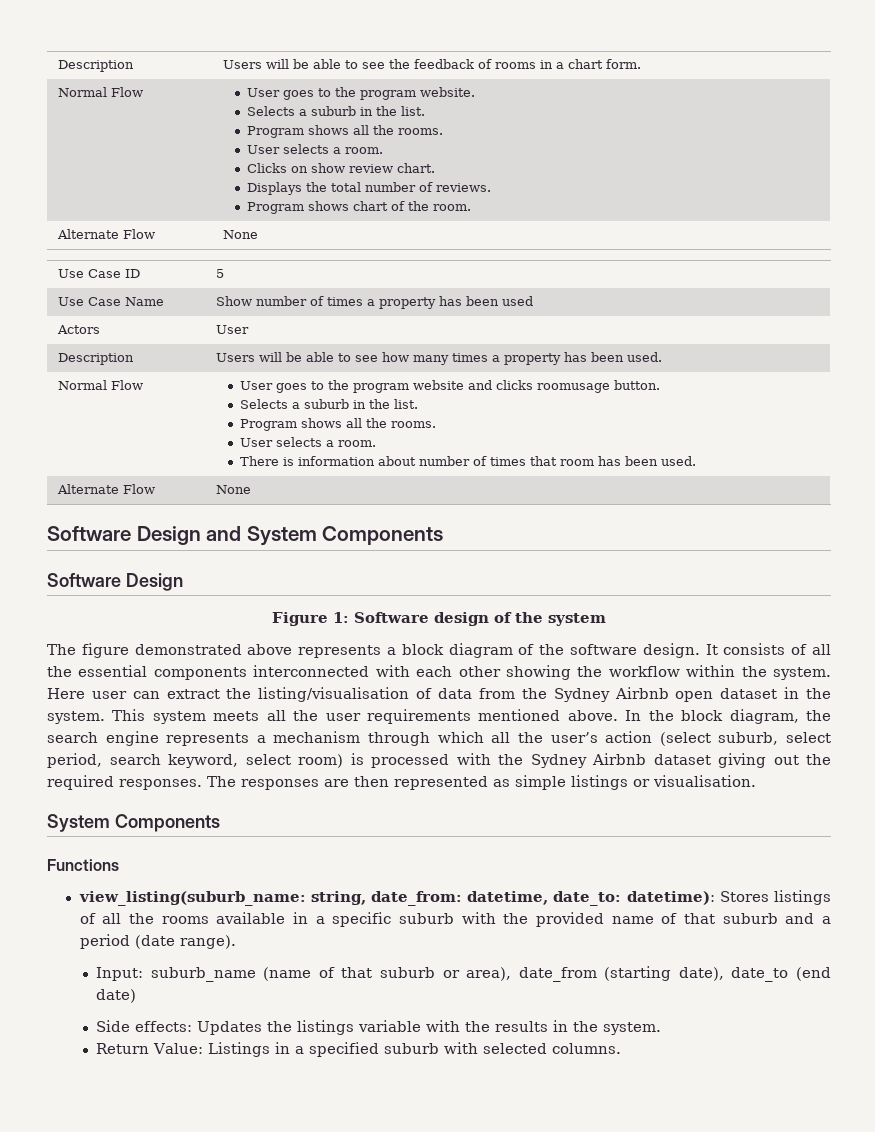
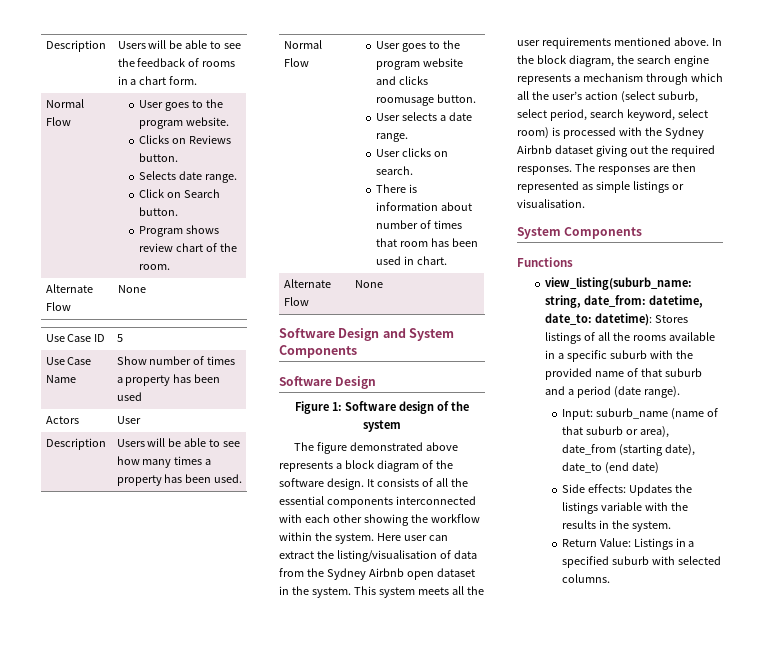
  Normal Flow | User goes to the program website.
- Selects a suburb in the list.
- Program shows all the rooms.
- User selects a room.
- Clicks on show review chart.
- Displays the total number of reviews.
- Program shows chart of the room.
+ Clicks on Reviews button.
+ Selects date range.
+ Click on Search button.
+ Program shows review chart of the room.
  Normal Flow | User goes to the program website and clicks roomusage button.
- Selects a suburb in the list.
- Program shows all the rooms.
- User selects a room.
- There is information about number of times that room has been used.
+ User selects a date range.
+ User clicks on search.
+ There is information about number of times that room has been used in chart.

